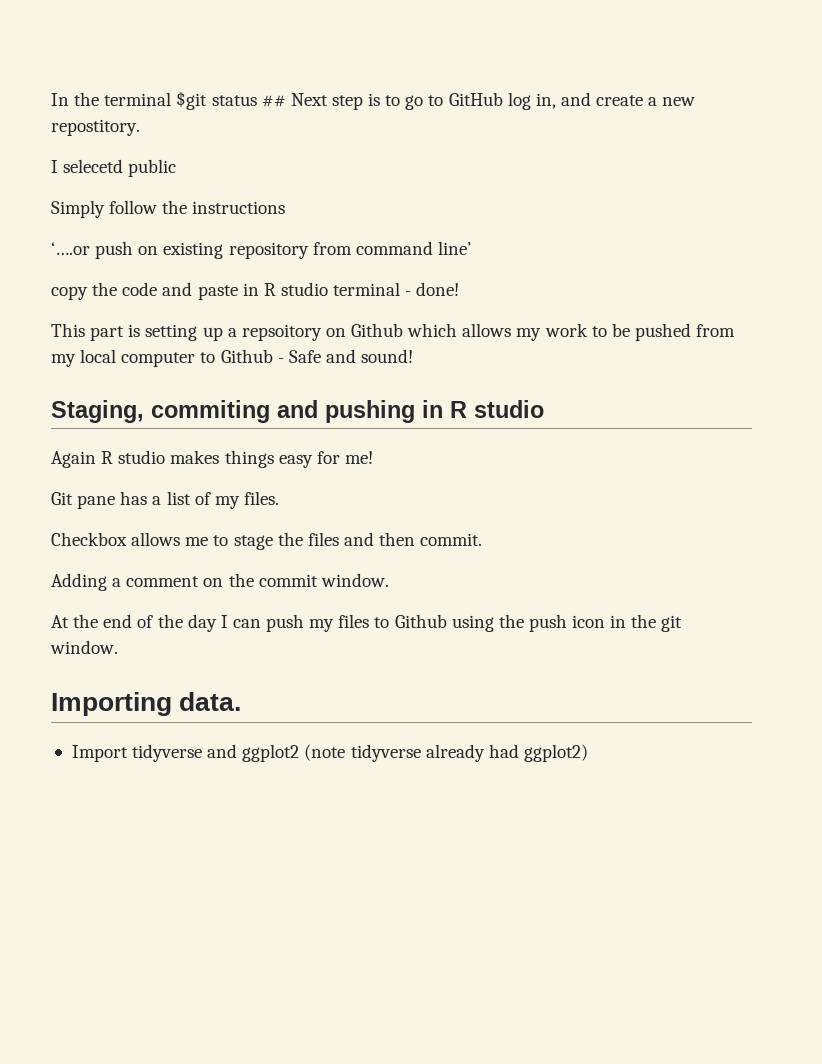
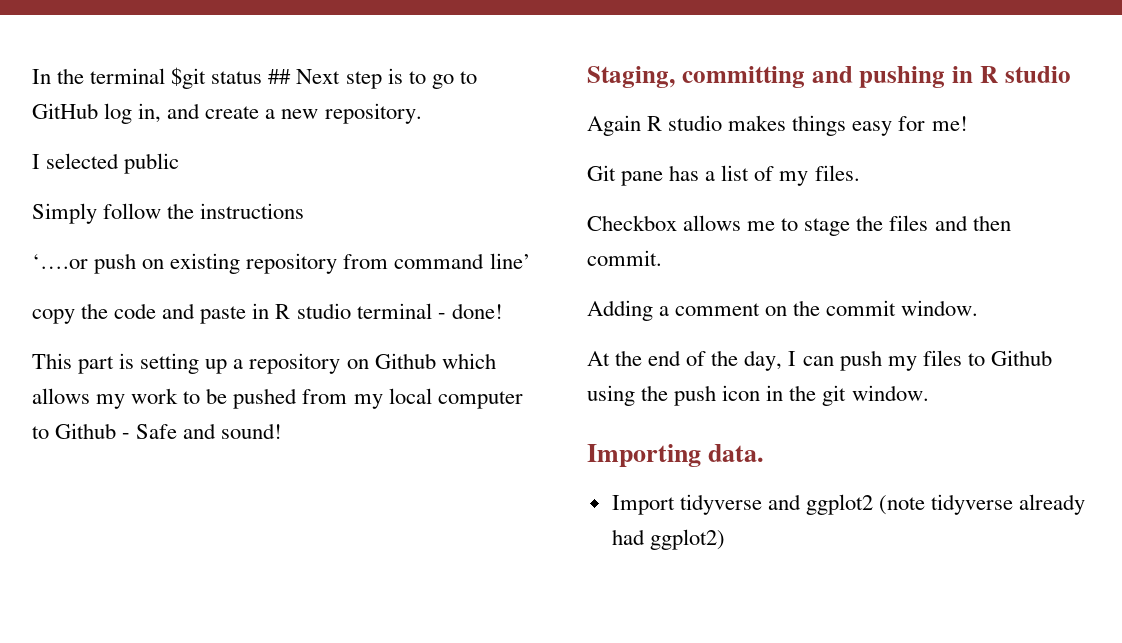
- In the terminal $git status ## Next step is to go to GitHub log in, and create a new repostitory.
- I selecetd public
+ In the terminal $git status ## Next step is to go to GitHub log in, and create a new repository.
+ I selected public
- This part is setting up a repsoitory on Github which allows my work to be pushed from my local computer to Github - Safe and sound!
+ This part is setting up a repository on Github which allows my work to be pushed from my local computer to Github - Safe and sound!
- Staging, commiting and pushing in R studio
+ Staging, committing and pushing in R studio
- At the end of the day I can push my files to Github using the push icon in the git window.
+ At the end of the day, I can push my files to Github using the push icon in the git window.

